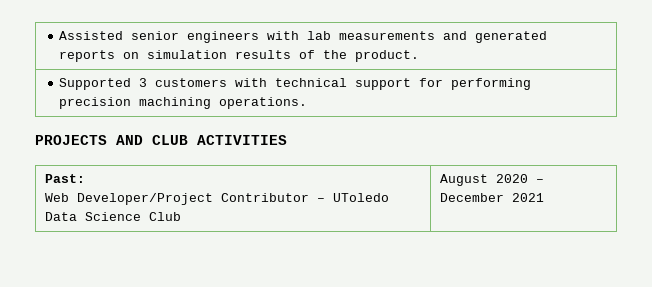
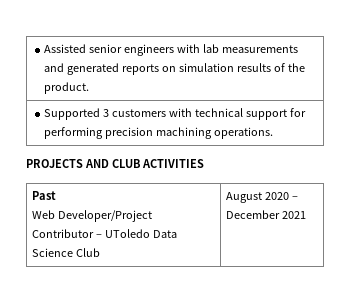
- Past:
+ Past

